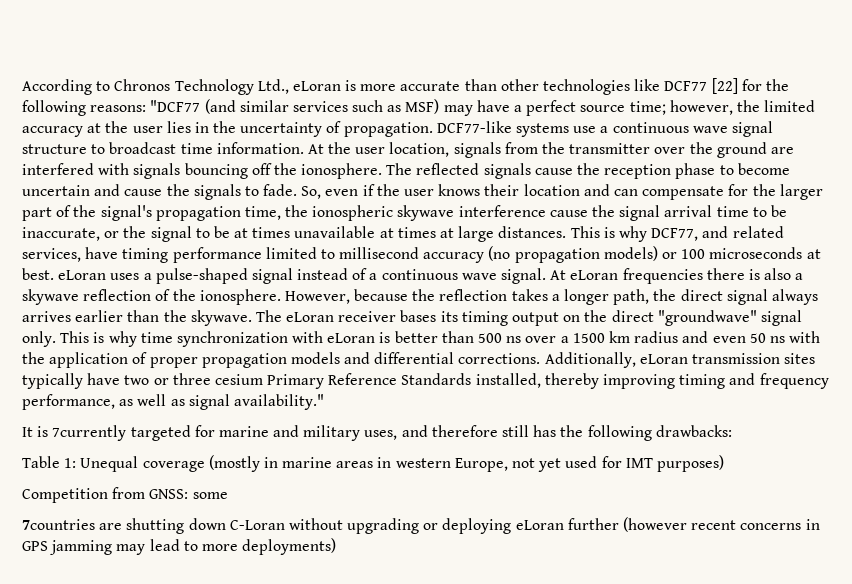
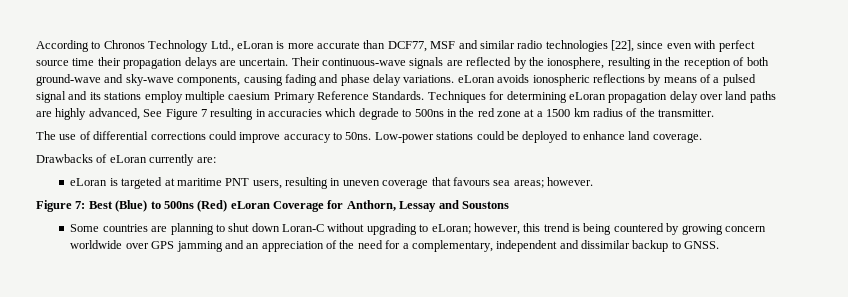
- According to Chronos Technology Ltd., eLoran is more accurate than other technologies like DCF77 [22] for the following reasons: "DCF77 (and similar services such as MSF) may have a perfect source time; however, the limited accuracy at the user lies in the uncertainty of propagation. DCF77-like systems use a continuous wave signal structure to broadcast time information. At the user location, signals from the transmitter over the ground are interfered with signals bouncing off the ionosphere. The reflected signals cause the reception phase to become uncertain and cause the signals to fade. So, even if the user knows their location and can compensate for the larger part of the signal's propagation time, the ionospheric skywave interference cause the signal arrival time to be inaccurate, or the signal to be at times unavailable at times at large distances. This is why DCF77, and related services, have timing performance limited to millisecond accuracy (no propagation models) or 100 microseconds at best. eLoran uses a pulse-shaped signal instead of a continuous wave signal. At eLoran frequencies there is also a skywave reflection of the ionosphere. However, because the reflection takes a longer path, the direct signal always arrives earlier than the skywave. The eLoran receiver bases its timing output on the direct "groundwave" signal only. This is why time synchronization with eLoran is better than 500 ns over a 1500 km radius and even 50 ns with the application of proper propagation models and differential corrections. Additionally, eLoran transmission sites typically have two or three cesium Primary Reference Standards installed, thereby improving timing and frequency performance, as well as signal availability."
- It is 7currently targeted for marine and military uses, and therefore still has the following drawbacks:
- Table 1: Unequal coverage (mostly in marine areas in western Europe, not yet used for IMT purposes)
- Competition from GNSS: some
- 7countries are shutting down C-Loran without upgrading or deploying eLoran further (however recent concerns in GPS jamming may lead to more deployments)
+ According to Chronos Technology Ltd., eLoran is more accurate than DCF77, MSF and similar radio technologies [22], since even with perfect source time their propagation delays are uncertain. Their continuous-wave signals are reflected by the ionosphere, resulting in the reception of both ground-wave and sky-wave components, causing fading and phase delay variations. eLoran avoids ionospheric reflections by means of a pulsed signal and its stations employ multiple caesium Primary Reference Standards. Techniques for determining eLoran propagation delay over land paths are highly advanced, See Figure 7 resulting in accuracies which degrade to 500ns in the red zone at a 1500 km radius of the transmitter.
+ The use of differential corrections could improve accuracy to 50ns. Low-power stations could be deployed to enhance land coverage.
+ Drawbacks of eLoran currently are:
+ eLoran is targeted at maritime PNT users, resulting in uneven coverage that favours sea areas; however.
+ Figure 7: Best (Blue) to 500ns (Red) eLoran Coverage for Anthorn, Lessay and Soustons
+ Some countries are planning to shut down Loran-C without upgrading to eLoran; however, this trend is being countered by growing concern worldwide over GPS jamming and an appreciation of the need for a complementary, independent and dissimilar backup to GNSS.

